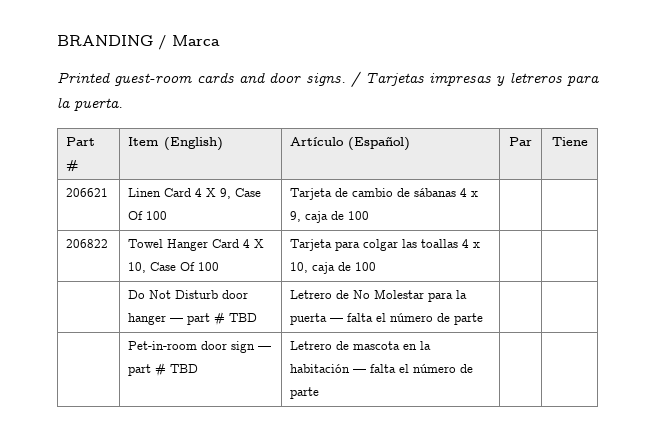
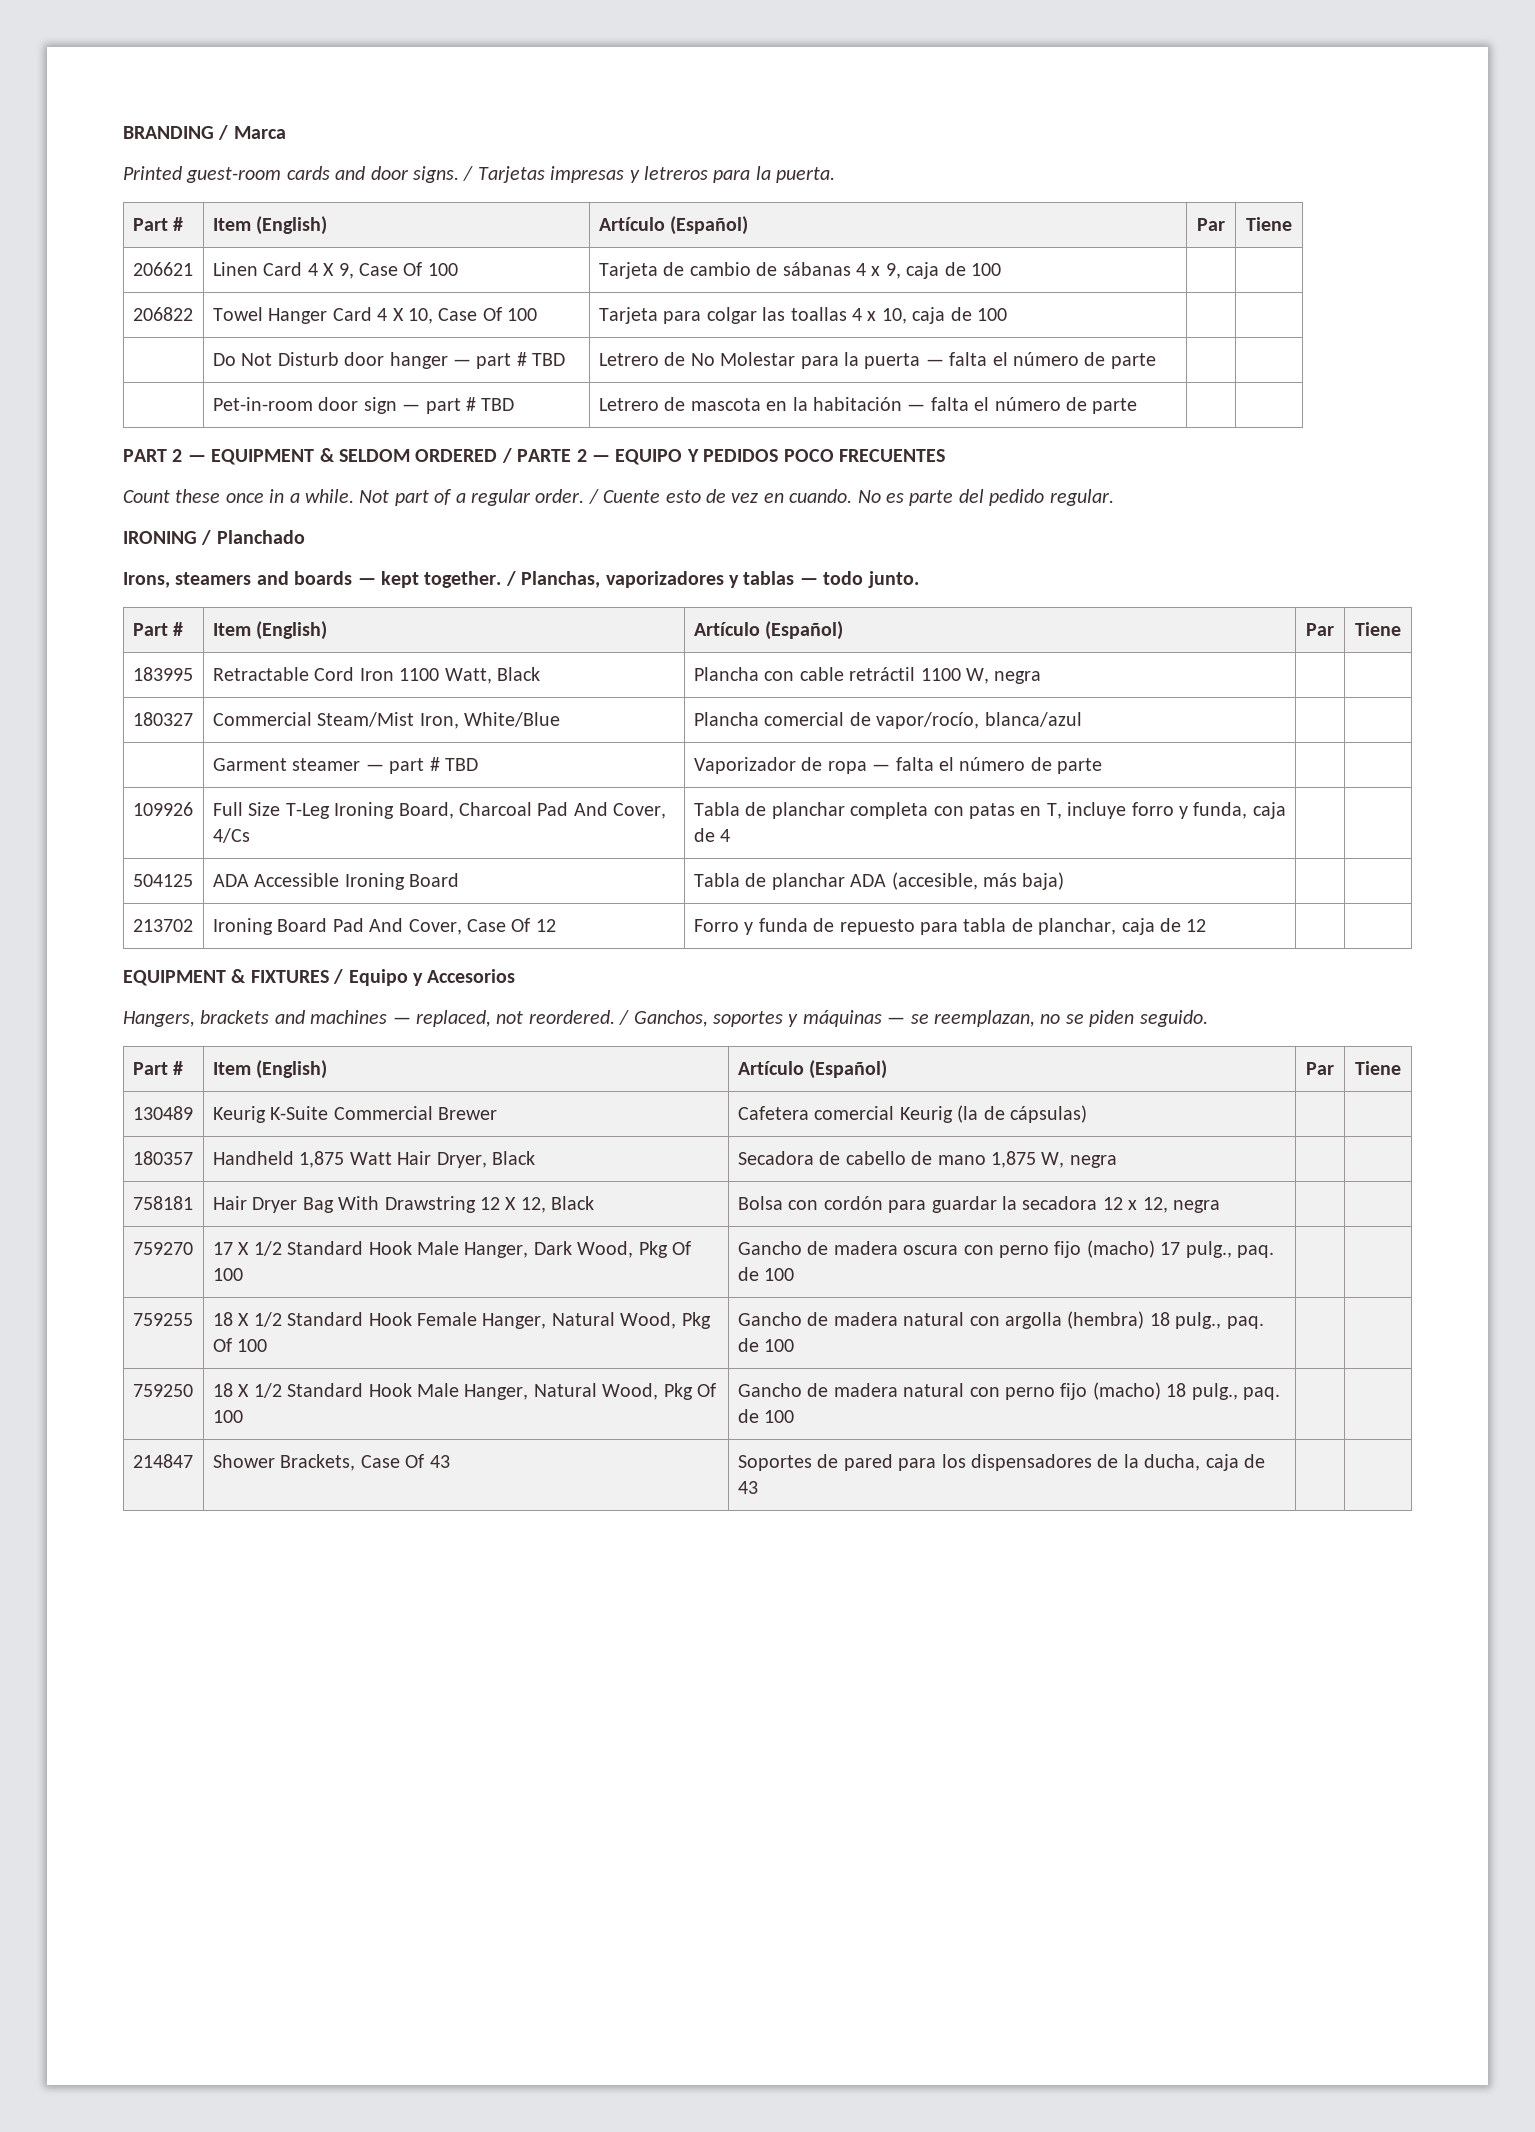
+ PART 2 — EQUIPMENT & SELDOM ORDERED / PARTE 2 — EQUIPO Y PEDIDOS POCO FRECUENTES
+ Count these once in a while. Not part of a regular order. / Cuente esto de vez en cuando. No es parte del pedido regular.
+ IRONING / Planchado
+ Irons, steamers and boards — kept together. / Planchas, vaporizadores y tablas — todo junto.
+ Part # | Item (English) | Artículo (Español) | Par | Tiene
+ 183995 | Retractable Cord Iron 1100 Watt, Black | Plancha con cable retráctil 1100 W, negra | |
+ 180327 | Commercial Steam/Mist Iron, White/Blue | Plancha comercial de vapor/rocío, blanca/azul | |
+ | Garment steamer — part # TBD | Vaporizador de ropa — falta el número de parte | |
+ 109926 | Full Size T-Leg Ironing Board, Charcoal Pad And Cover, 4/Cs | Tabla de planchar completa con patas en T, incluye forro y funda, caja de 4 | |
+ 504125 | ADA Accessible Ironing Board | Tabla de planchar ADA (accesible, más baja) | |
+ 213702 | Ironing Board Pad And Cover, Case Of 12 | Forro y funda de repuesto para tabla de planchar, caja de 12 | |
+ EQUIPMENT & FIXTURES / Equipo y Accesorios
+ Hangers, brackets and machines — replaced, not reordered. / Ganchos, soportes y máquinas — se reemplazan, no se piden seguido.
+ Part # | Item (English) | Artículo (Español) | Par | Tiene
+ 130489 | Keurig K-Suite Commercial Brewer | Cafetera comercial Keurig (la de cápsulas) | |
+ 180357 | Handheld 1,875 Watt Hair Dryer, Black | Secadora de cabello de mano 1,875 W, negra | |
+ 758181 | Hair Dryer Bag With Drawstring 12 X 12, Black | Bolsa con cordón para guardar la secadora 12 x 12, negra | |
+ 759270 | 17 X 1/2 Standard Hook Male Hanger, Dark Wood, Pkg Of 100 | Gancho de madera oscura con perno fijo (macho) 17 pulg., paq. de 100 | |
+ 759255 | 18 X 1/2 Standard Hook Female Hanger, Natural Wood, Pkg Of 100 | Gancho de madera natural con argolla (hembra) 18 pulg., paq. de 100 | |
+ 759250 | 18 X 1/2 Standard Hook Male Hanger, Natural Wood, Pkg Of 100 | Gancho de madera natural con perno fijo (macho) 18 pulg., paq. de 100 | |
+ 214847 | Shower Brackets, Case Of 43 | Soportes de pared para los dispensadores de la ducha, caja de 43 | |

